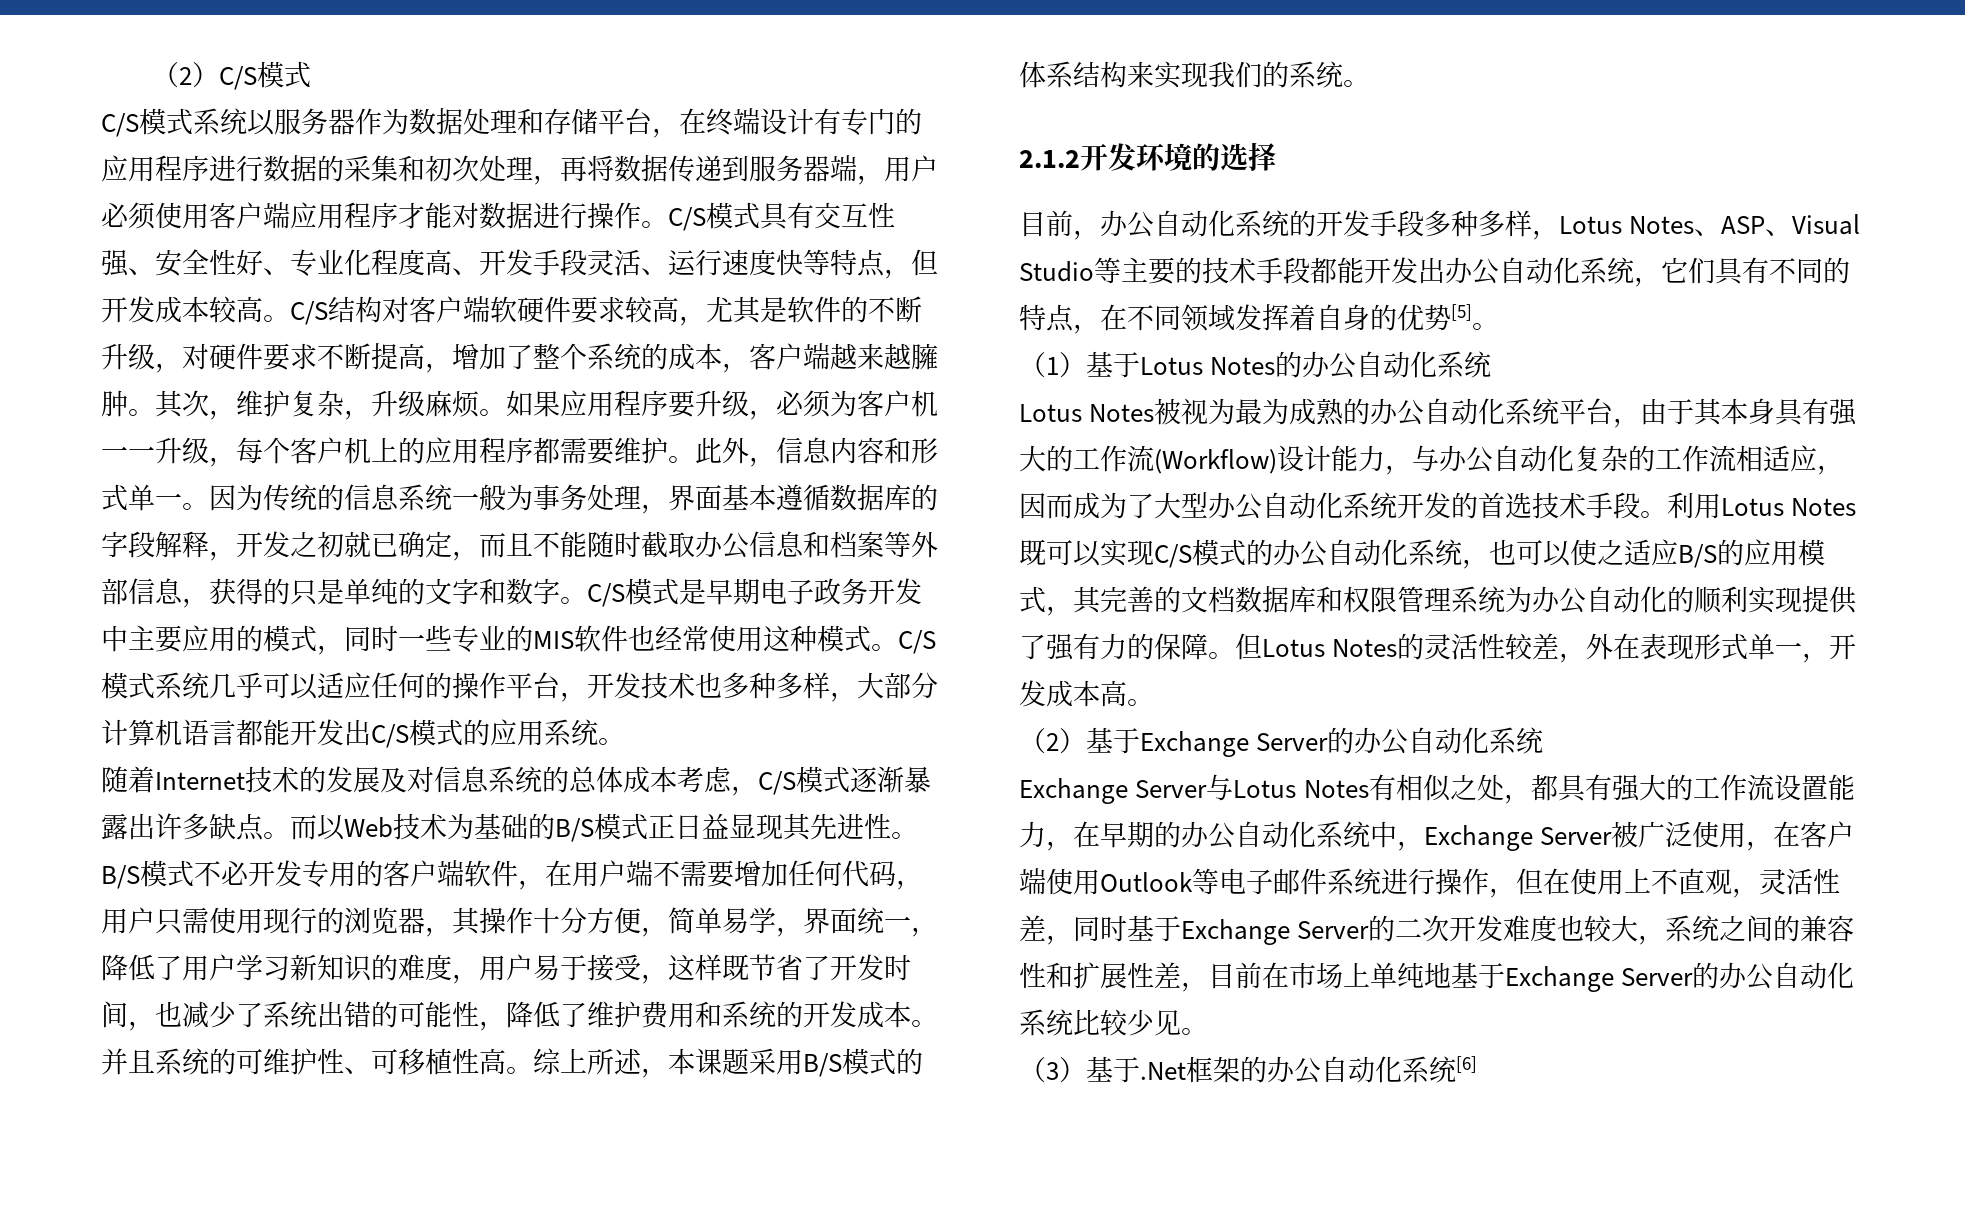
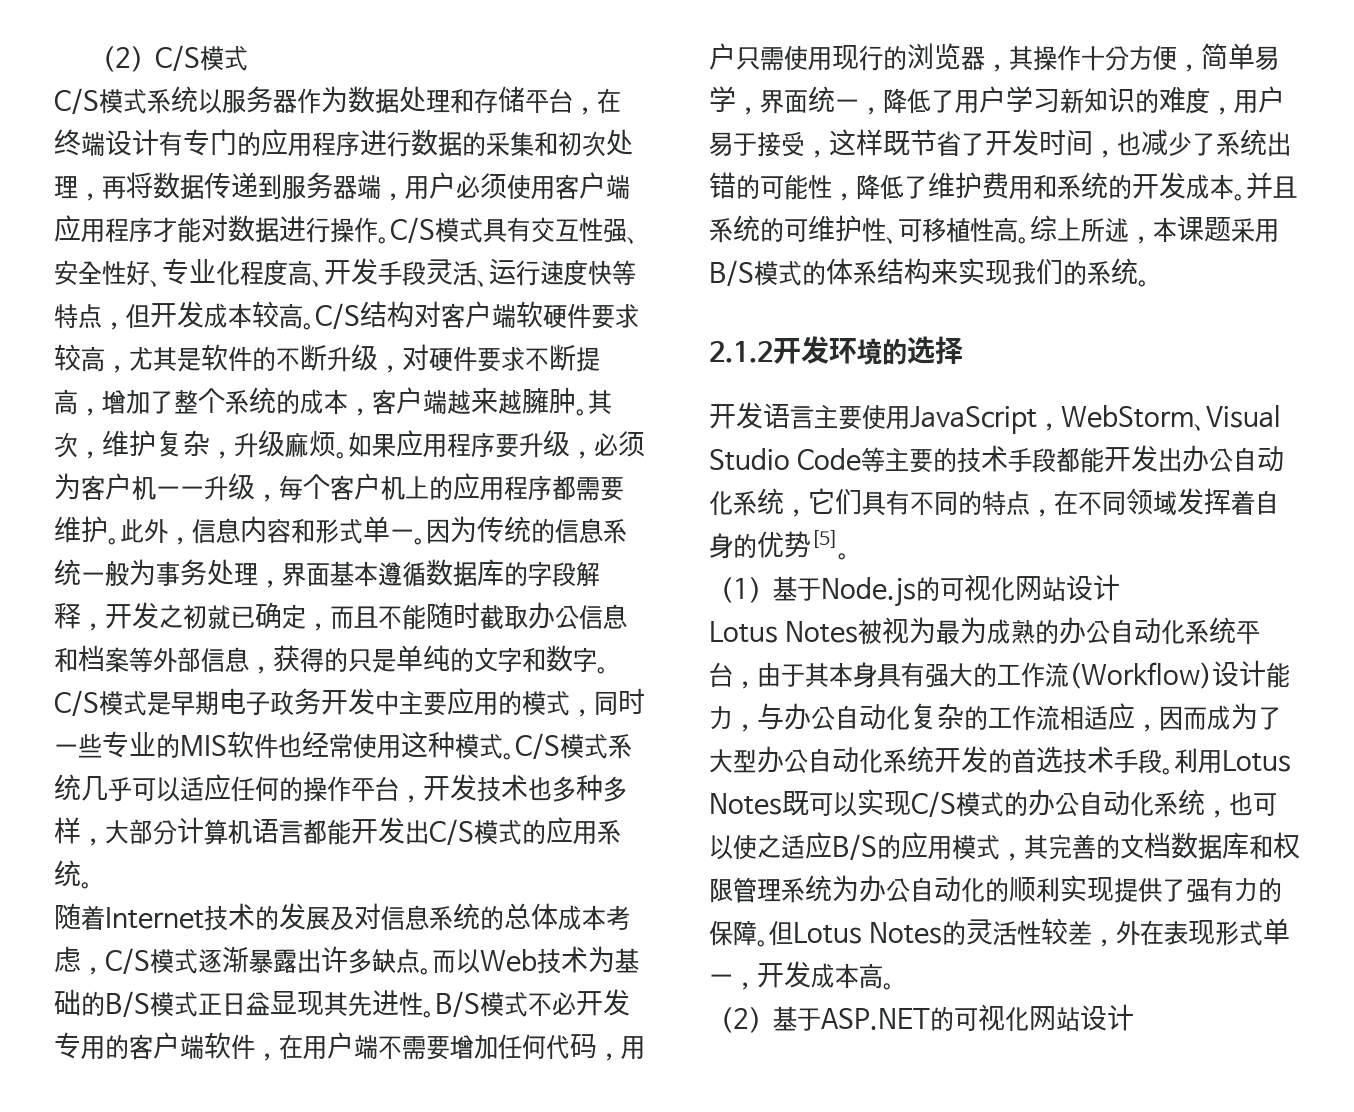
- 目前，办公自动化系统的开发手段多种多样，Lotus Notes、ASP、Visual Studio等主要的技术手段都能开发出办公自动化系统，它们具有不同的特点，在不同领域发挥着自身的优势[5]。
+ 开发语言主要使用JavaScript，WebStorm、Visual Studio Code等主要的技术手段都能开发出办公自动化系统，它们具有不同的特点，在不同领域发挥着自身的优势[5]。
- （1）基于Lotus Notes的办公自动化系统
+ （1）基于Node.js的可视化网站设计
- （2）基于Exchange Server的办公自动化系统
- Exchange Server与Lotus Notes有相似之处，都具有强大的工作流设置能力，在早期的办公自动化系统中，Exchange Server被广泛使用，在客户端使用Outlook等电子邮件系统进行操作，但在使用上不直观，灵活性差，同时基于Exchange Server的二次开发难度也较大，系统之间的兼容性和扩展性差，目前在市场上单纯地基于Exchange Server的办公自动化系统比较少见。
- （3）基于.Net框架的办公自动化系统[6]
+ （2）基于ASP.NET的可视化网站设计

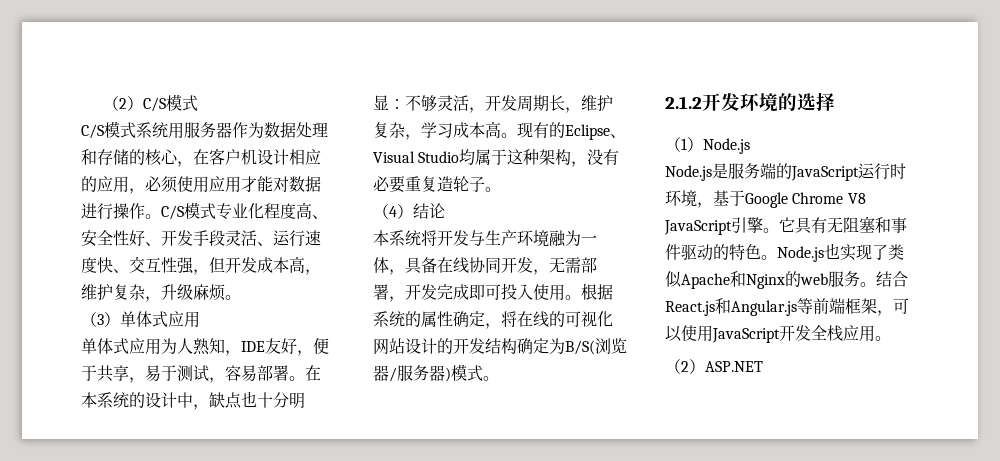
- C/S模式系统以服务器作为数据处理和存储平台，在终端设计有专门的应用程序进行数据的采集和初次处理，再将数据传递到服务器端，用户必须使用客户端应用程序才能对数据进行操作。
+ C/S模式系统用服务器作为数据处理和存储的核心，在客户机设计相应的应用，必须使用应用才能对数据进行操作。
- C/S模式具有交互性强、安全性好、专业化程度高、开发手段灵活、运行速度快等特点，但开发成本较高。C/S结构对客户端软硬件要求较高，尤其是软件的不断升级，对硬件要求不断提高，增加了整个系统的成本，客户端越来越臃肿。其次，维护复杂，升级麻烦。如果应用程序要升级，必须为客户机一一升级，每个客户机上的应用程序都需要维护。此外，信息内容和形式单一。因为传统的信息系统一般为事务处理，界面基本遵循数据库的字段解释，开发之初就已确定，而且不能随时截取办公信息和档案等外部信息，获得的只是单纯的文字和数字。C/S模式是早期电子政务开发中主要应用的模式，同时一些专业的MIS软件也经常使用这种模式。C/S模式系统几乎可以适应任何的操作平台，开发技术也多种多样，大部分计算机语言都能开发出C/S模式的应用系统。
- 随着Internet技术的发展及对信息系统的总体成本考虑，C/S模式逐渐暴露出许多缺点。而以Web技术为基础的B/S模式正日益显现其先进性。B/S模式不必开发专用的客户端软件，在用户端不需要增加任何代码，用户只需使用现行的浏览器，其操作十分方便，简单易学，界面统一，降低了用户学习新知识的难度，用户易于接受，这样既节省了开发时间，也减少了系统出错的可能性，降低了维护费用和系统的开发成本。并且系统的可维护性、可移植性高。综上所述，本课题采用B/S模式的体系结构来实现我们的系统。
+ C/S模式专业化程度高、安全性好、开发手段灵活、运行速度快、交互性强，但开发成本高，维护复杂，升级麻烦。
+ （3）单体式应用
+ 单体式应用为人熟知，IDE友好，便于共享，易于测试，容易部署。在本系统的设计中，缺点也十分明显：不够灵活，开发周期长，维护复杂，学习成本高。现有的Eclipse、Visual Studio均属于这种架构，没有必要重复造轮子。
+ （4）结论
+ 本系统将开发与生产环境融为一体，具备在线协同开发，无需部署，开发完成即可投入使用。根据系统的属性确定，将在线的可视化网站设计的开发结构确定为B/S(浏览器/服务器)模式。
- 开发语言主要使用JavaScript，WebStorm、Visual Studio Code等主要的技术手段都能开发出办公自动化系统，它们具有不同的特点，在不同领域发挥着自身的优势[5]。
- （1）基于Node.js的可视化网站设计
- Lotus Notes被视为最为成熟的办公自动化系统平台，由于其本身具有强大的工作流(Workflow)设计能力，与办公自动化复杂的工作流相适应，因而成为了大型办公自动化系统开发的首选技术手段。利用Lotus Notes既可以实现C/S模式的办公自动化系统，也可以使之适应B/S的应用模式，其完善的文档数据库和权限管理系统为办公自动化的顺利实现提供了强有力的保障。但Lotus Notes的灵活性较差，外在表现形式单一，开发成本高。
- （2）基于ASP.NET的可视化网站设计
+ （1）Node.js
+ Node.js是服务端的JavaScript运行时环境，基于Google Chrome V8 JavaScript引擎。它具有无阻塞和事件驱动的特色。Node.js也实现了类似Apache和Nginx的web服务。结合React.js和Angular.js等前端框架，可以使用JavaScript开发全栈应用。
+ （2）ASP.NET

